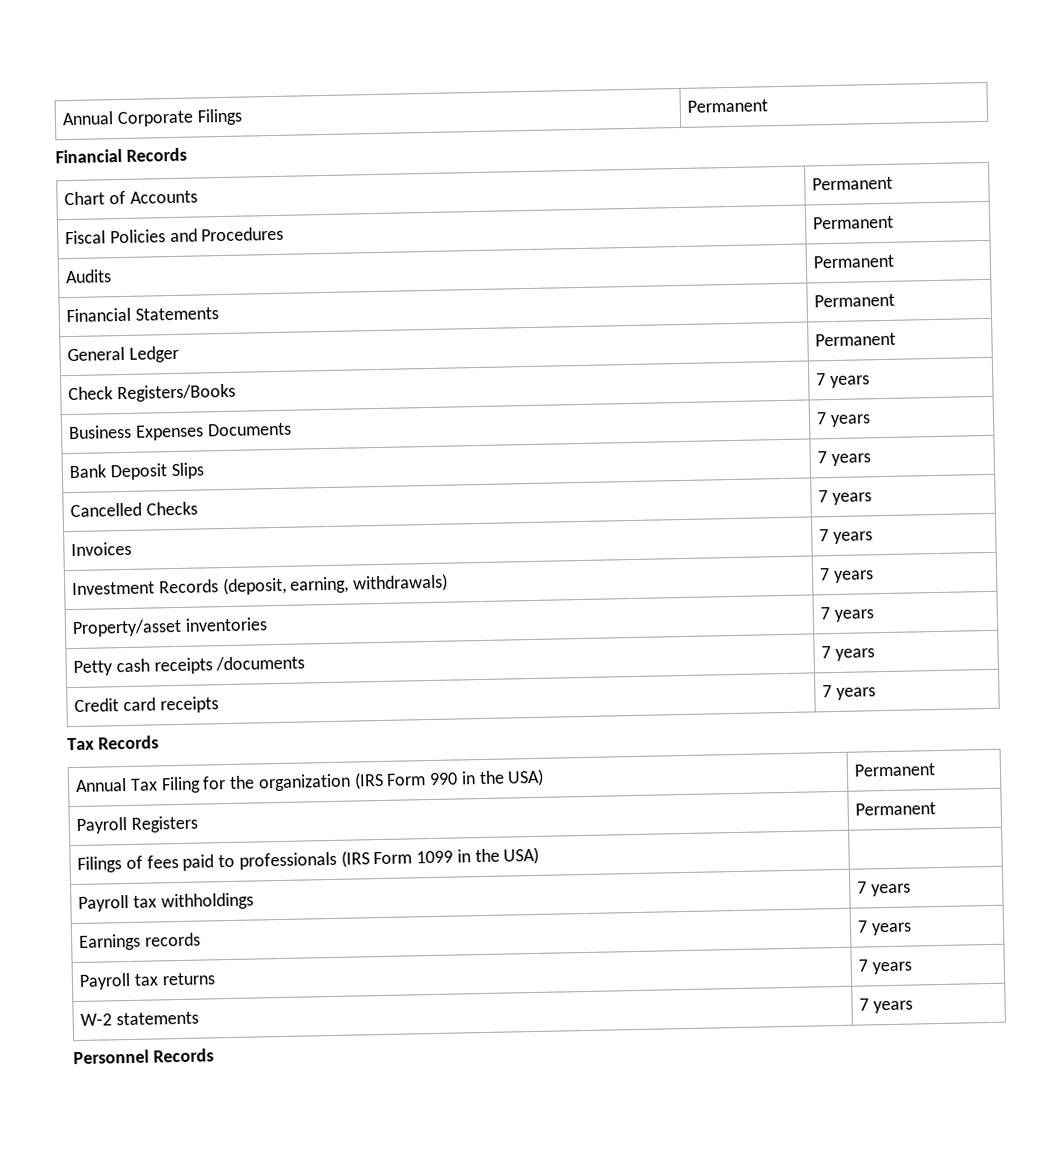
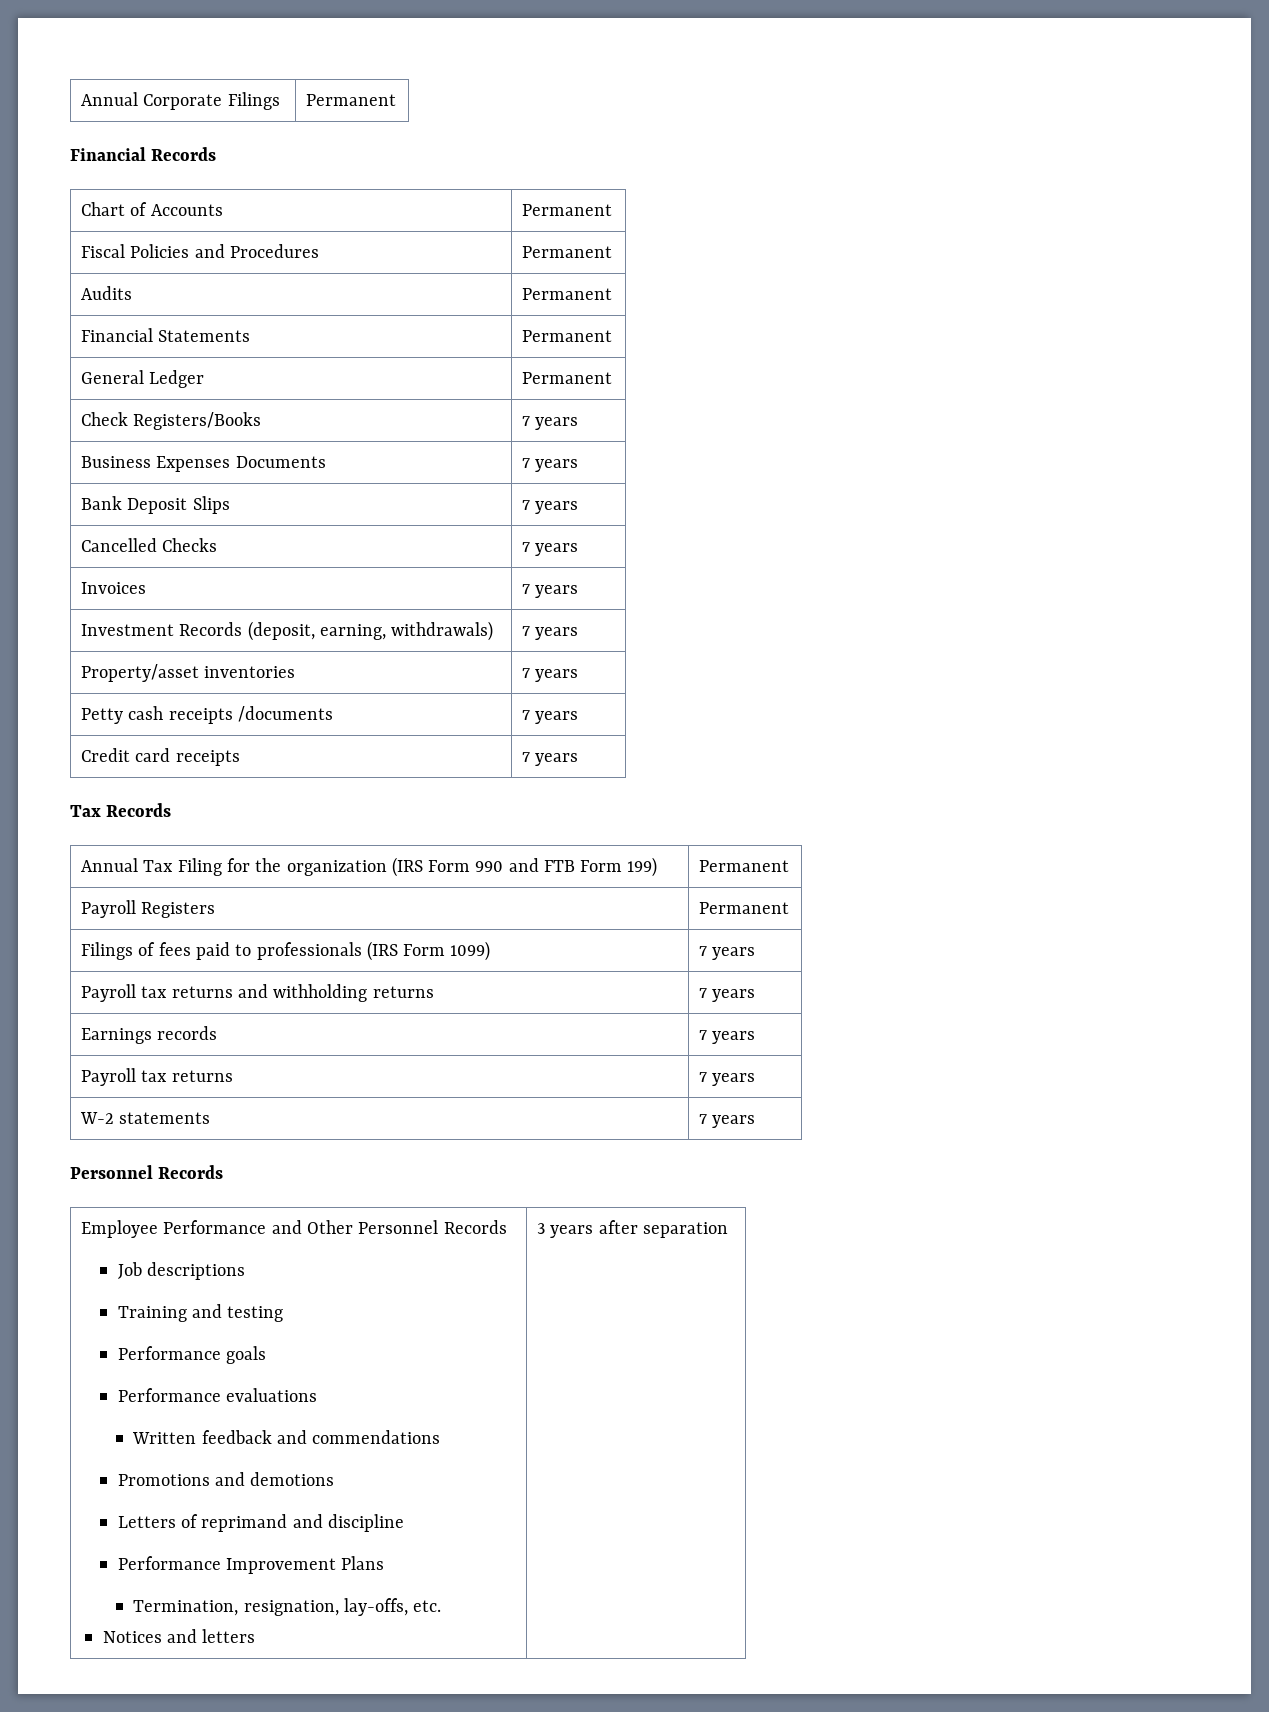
- Annual Tax Filing for the organization (IRS Form 990 in the USA) | Permanent
+ Annual Tax Filing for the organization (IRS Form 990 and FTB Form 199) | Permanent
- Filings of fees paid to professionals (IRS Form 1099 in the USA) |
- Payroll tax withholdings | 7 years
+ Filings of fees paid to professionals (IRS Form 1099) | 7 years
+ Payroll tax returns and withholding returns | 7 years
+ Employee Performance and Other Personnel Records
+ Job descriptions
+ Training and testing
+ Performance goals
+ Performance evaluations
+ Written feedback and commendations
+ Promotions and demotions
+ Letters of reprimand and discipline
+ Performance Improvement Plans
+ Termination, resignation, lay-offs, etc.
+ Notices and letters | 3 years after separation

